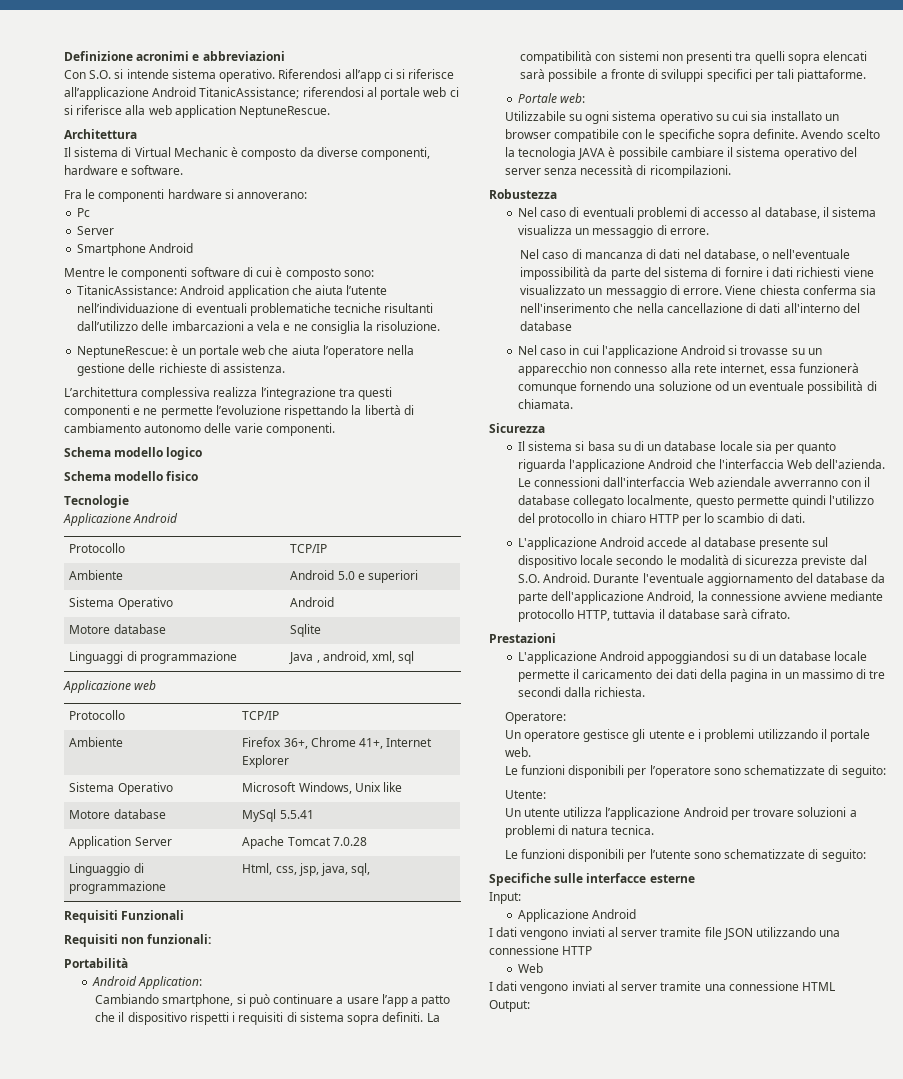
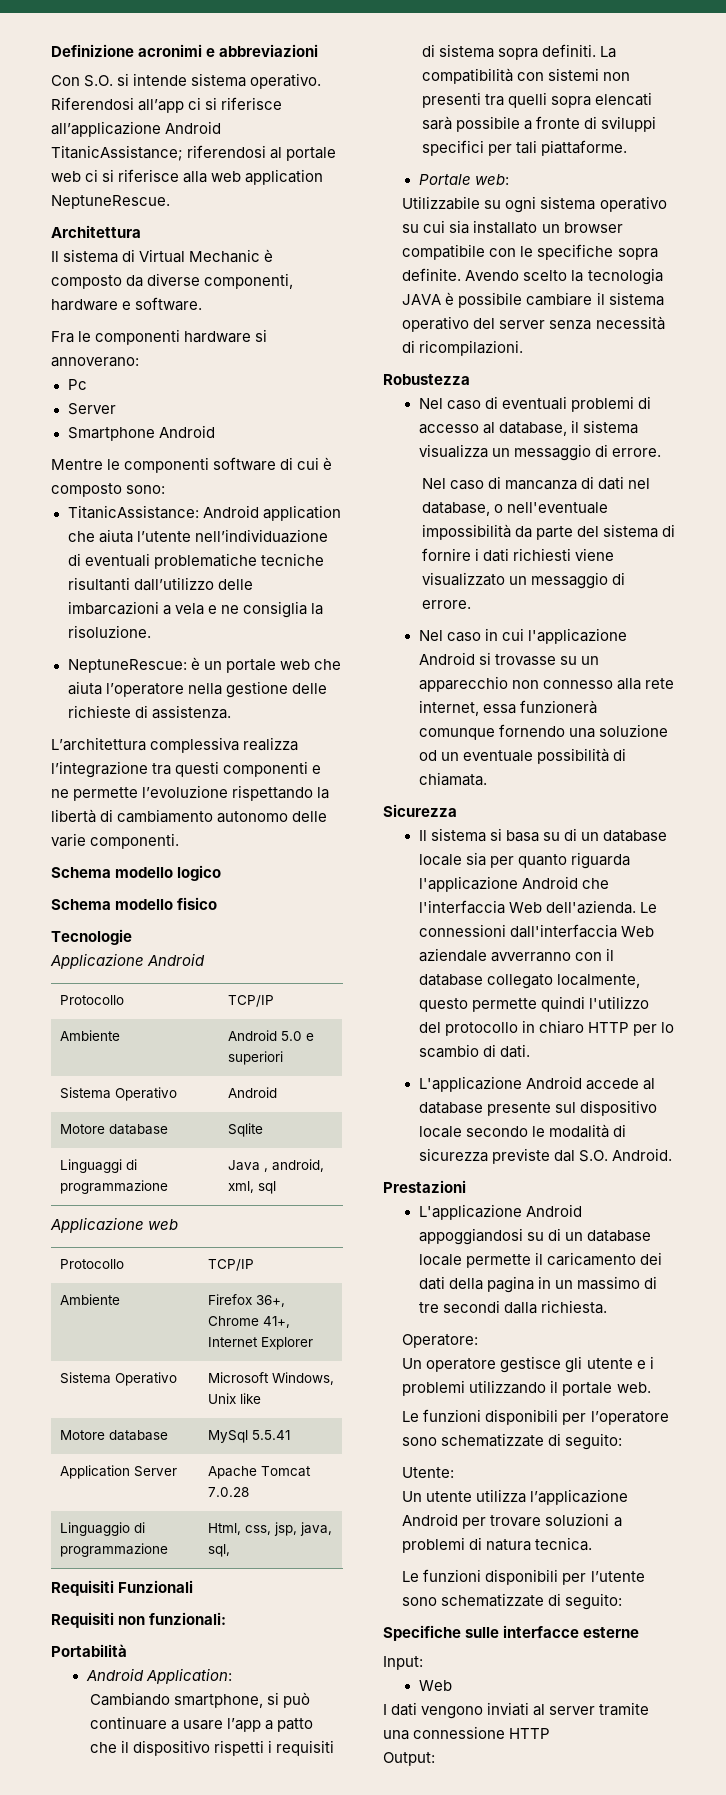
- Viene chiesta conferma sia nell'inserimento che nella cancellazione di dati all'interno del database
- Durante l'eventuale aggiornamento del database da parte dell'applicazione Android, la connessione avviene mediante protocollo HTTP, tuttavia il database sarà cifrato.
  Input:
- Applicazione Android
- I dati vengono inviati al server tramite file JSON utilizzando una connessione HTTP
- I dati vengono inviati al server tramite una connessione HTML
+ I dati vengono inviati al server tramite una connessione HTTP

